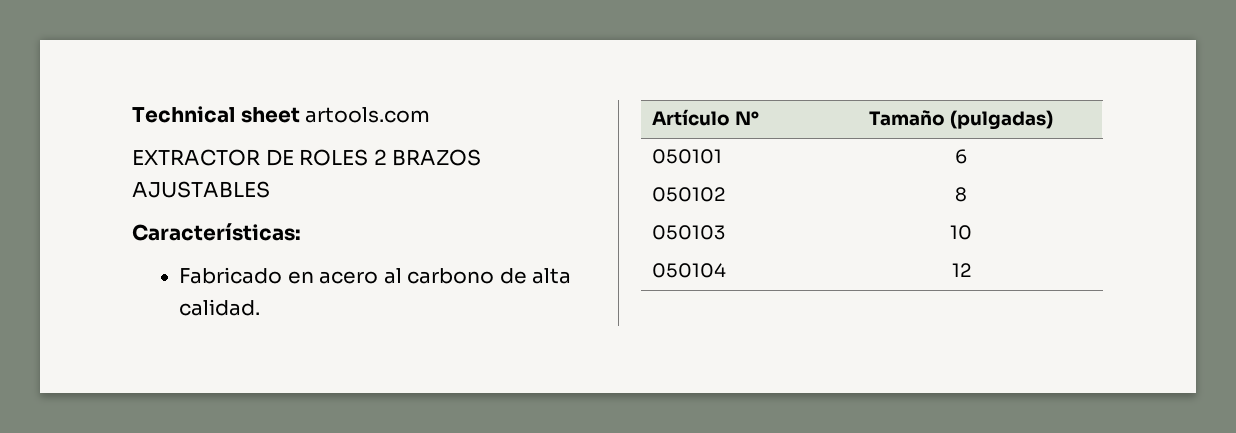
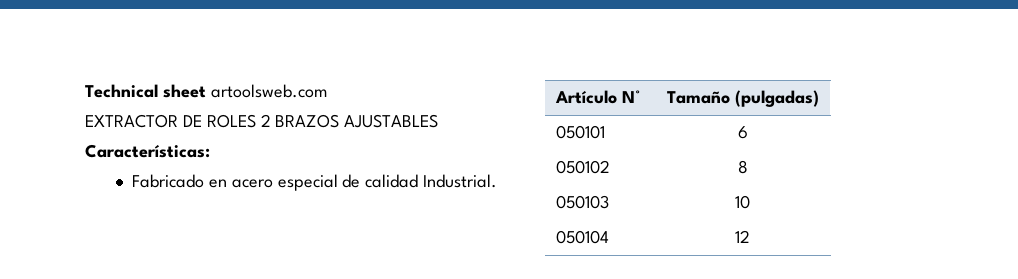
- Technical sheet artools.com
+ Technical sheet artoolsweb.com
- Fabricado en acero al carbono de alta calidad.
+ Fabricado en acero especial de calidad Industrial.

